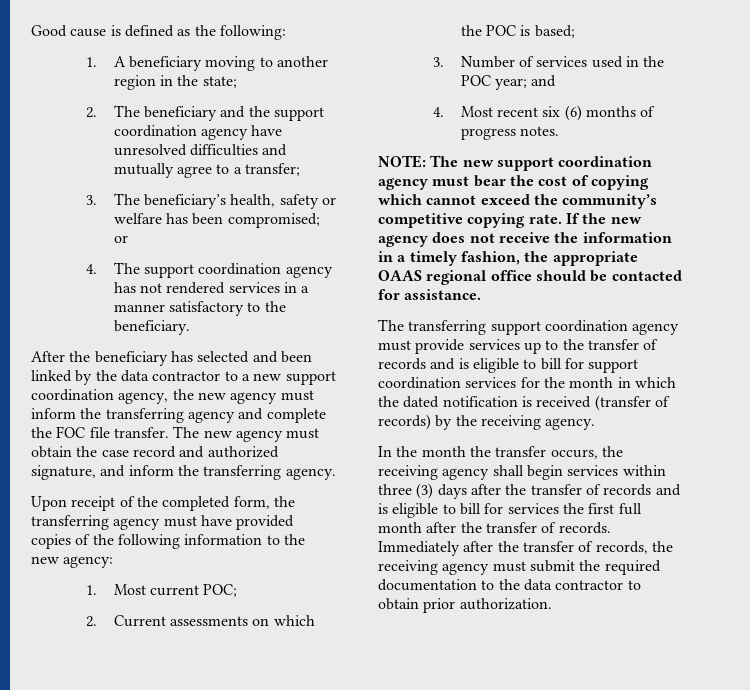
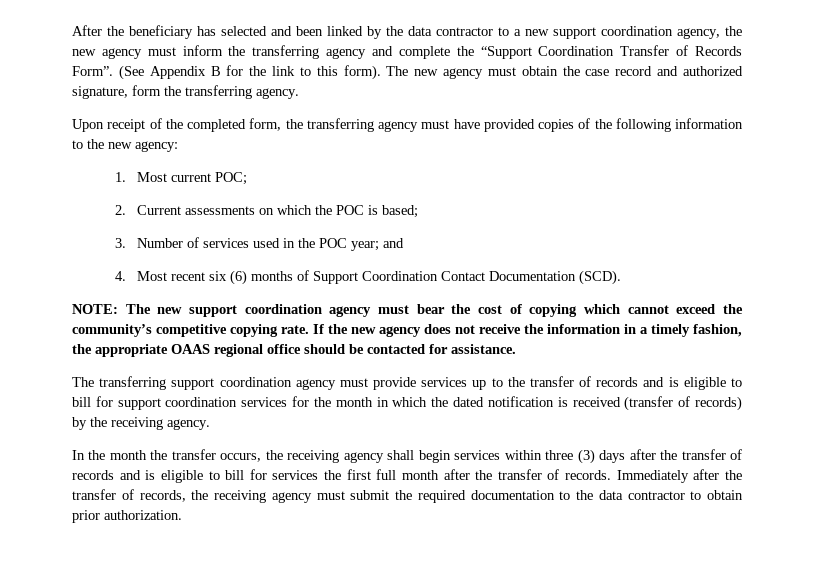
- Good cause is defined as the following:
- 1. A beneficiary moving to another region in the state;
- 2. The beneficiary and the support coordination agency have unresolved difficulties and mutually agree to a transfer;
- 3. The beneficiary’s health, safety or welfare has been compromised; or
- 4. The support coordination agency has not rendered services in a manner satisfactory to the beneficiary.
- After the beneficiary has selected and been linked by the data contractor to a new support coordination agency, the new agency must inform the transferring agency and complete the FOC file transfer.
+ After the beneficiary has selected and been linked by the data contractor to a new support coordination agency, the new agency must inform the transferring agency and complete the “Support Coordination Transfer of Records Form”. (See Appendix B for the link to this form).
- The new agency must obtain the case record and authorized signature, and inform the transferring agency.
+ The new agency must obtain the case record and authorized signature, form the transferring agency.
- 4. Most recent six (6) months of progress notes.
+ 4. Most recent six (6) months of Support Coordination Contact Documentation (SCD).

